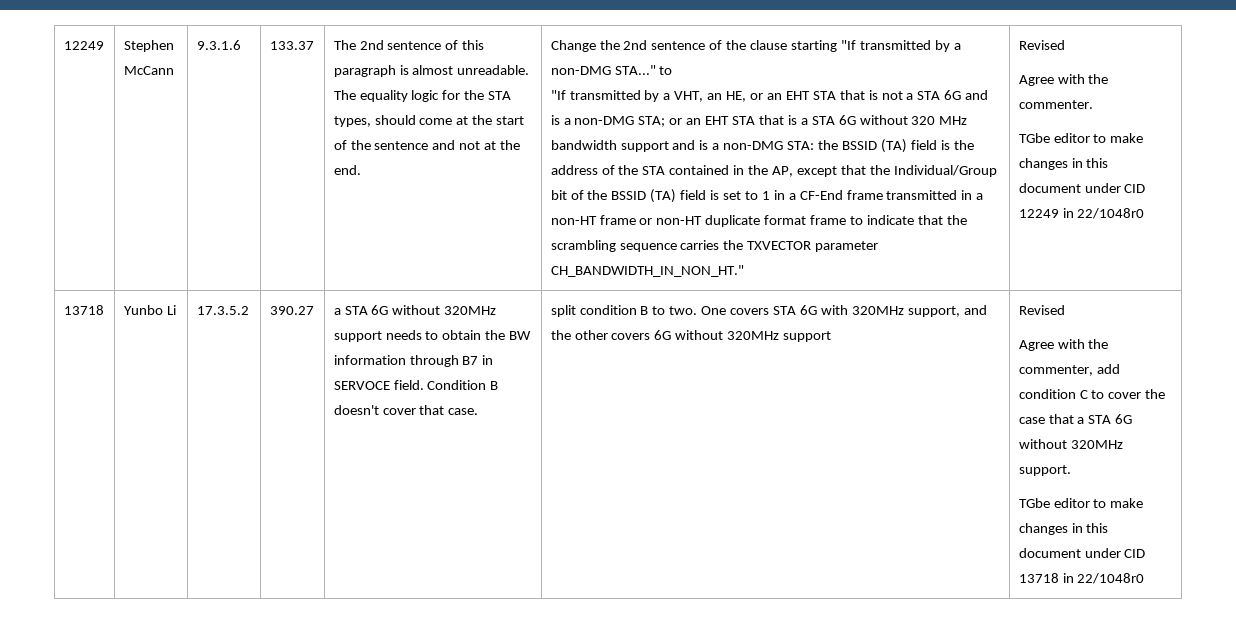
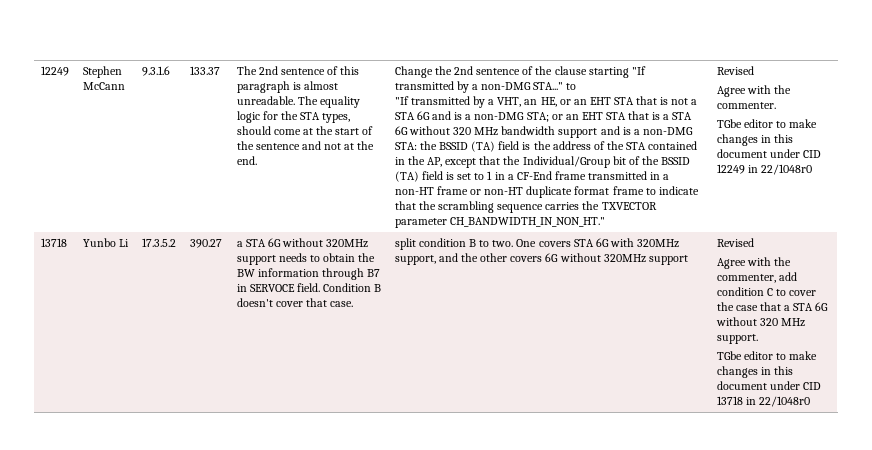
- Agree with the commenter, add condition C to cover the case that a STA 6G without 320MHz support.
+ Agree with the commenter, add condition C to cover the case that a STA 6G without 320 MHz support.

